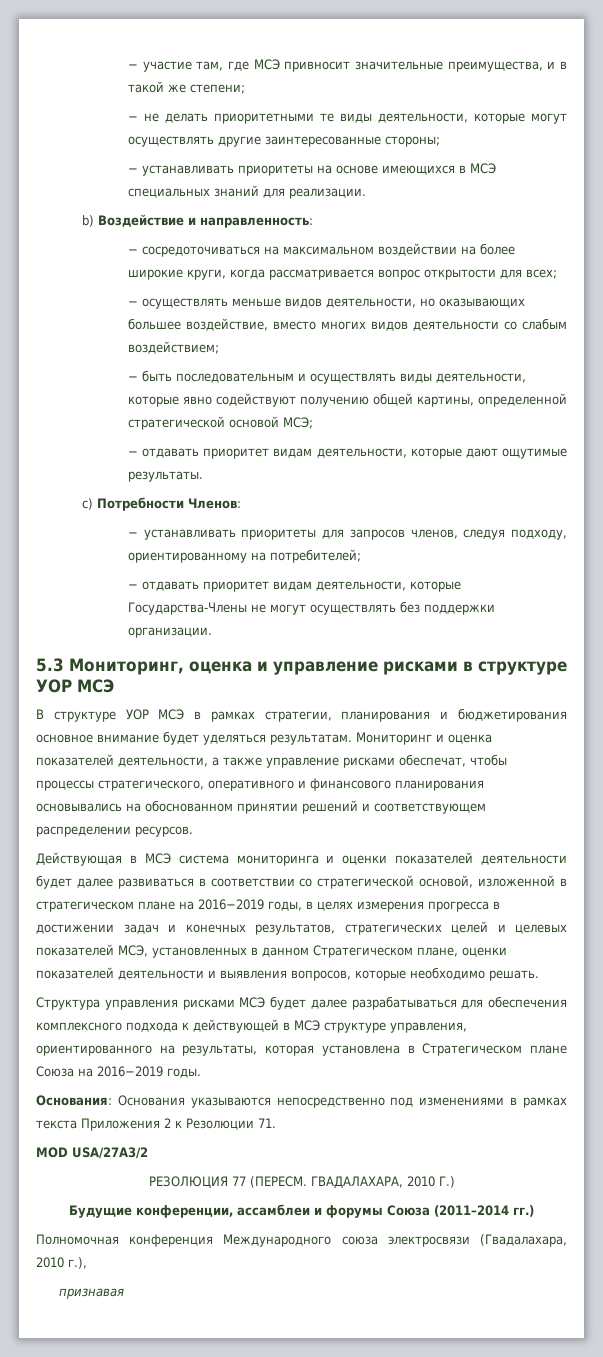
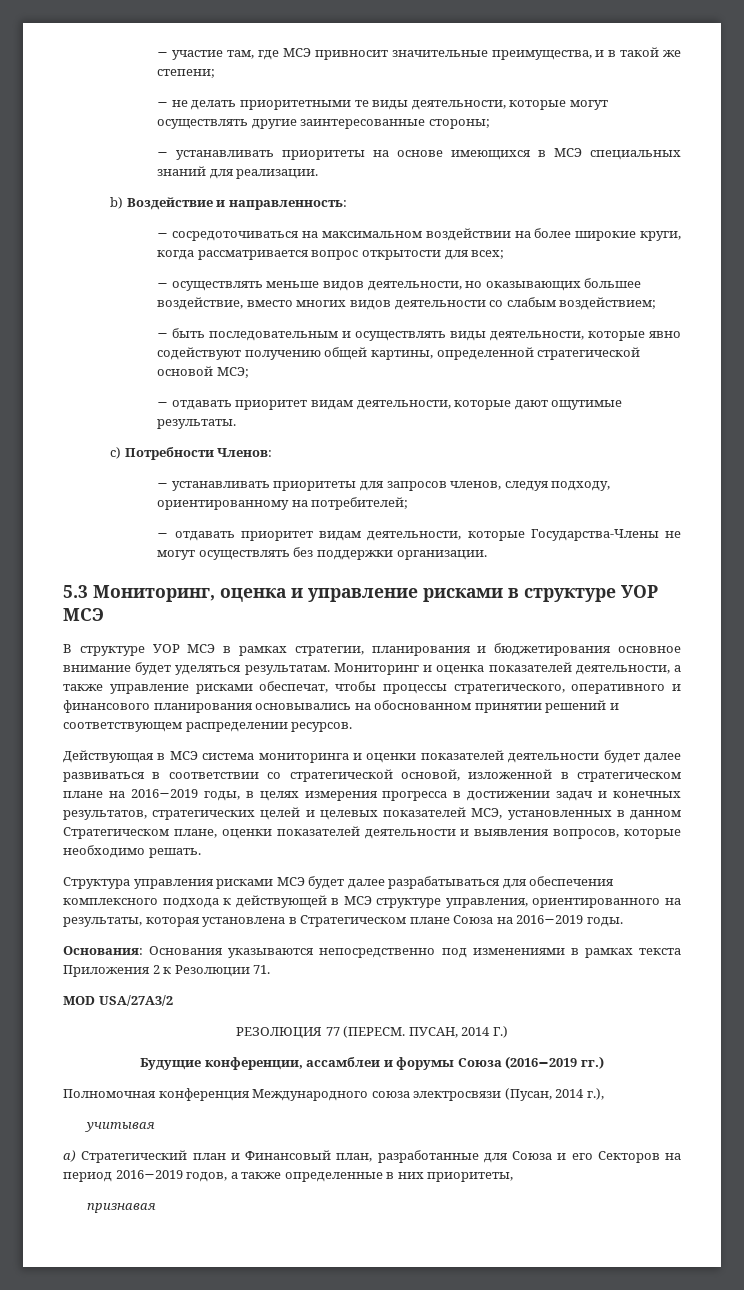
- ГВАДАЛАХАРА, 2010 Г.)
+ ПУСАН, 2014 Г.)
- Будущие конференции, ассамблеи и форумы Союза (2011–2014 гг.)
+ Будущие конференции, ассамблеи и форумы Союза (2016−2019 гг.)
- Полномочная конференция Международного союза электросвязи (Гвадалахара, 2010 г.),
+ Полномочная конференция Международного союза электросвязи (Пусан, 2014 г.),
+ учитывая
+ a) Стратегический план и Финансовый план, разработанные для Союза и его Секторов на период 2016−2019 годов, а также определенные в них приоритеты,

